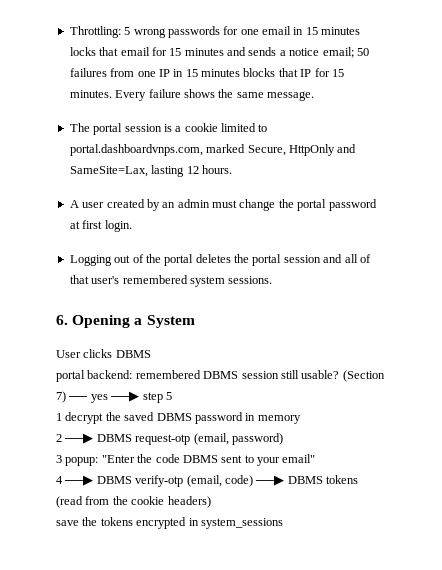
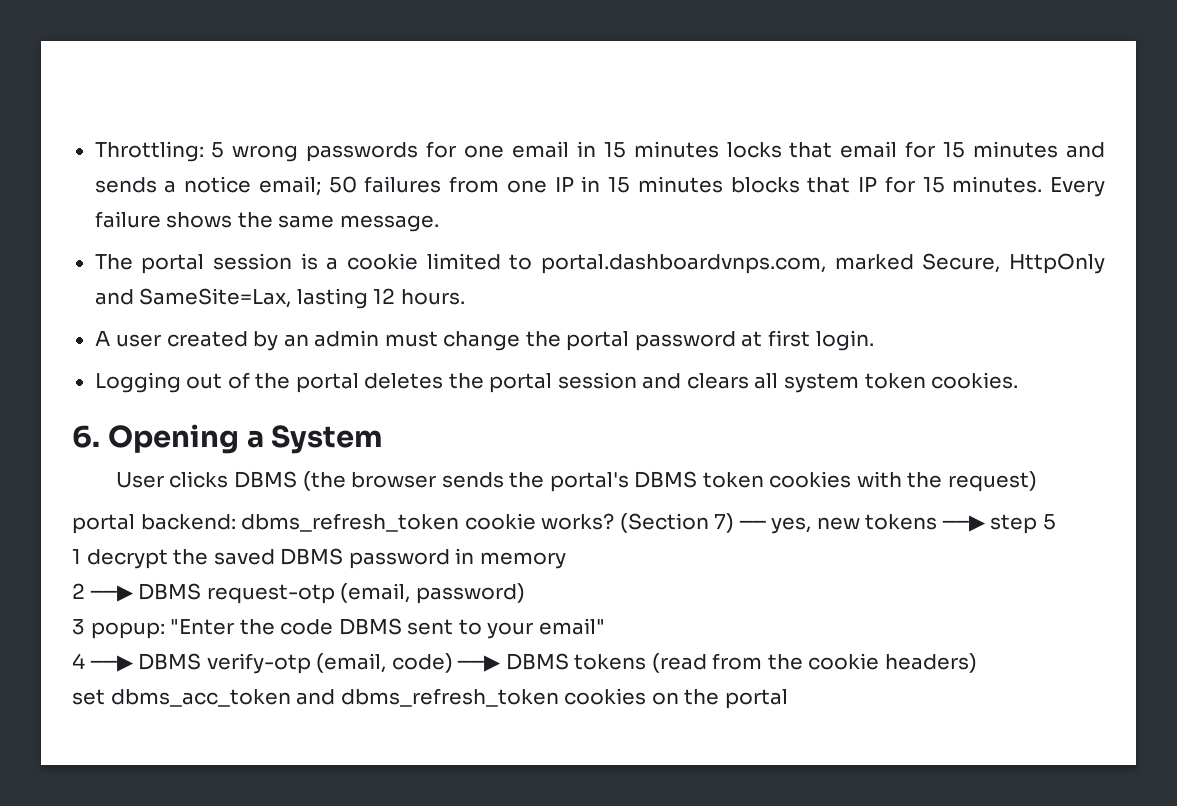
- Logging out of the portal deletes the portal session and all of that user's remembered system sessions.
+ Logging out of the portal deletes the portal session and clears all system token cookies.
- User clicks DBMS
- portal backend: remembered DBMS session still usable? (Section 7) ── yes ──▶ step 5
+ User clicks DBMS (the browser sends the portal's DBMS token cookies with the request)
+ portal backend: dbms_refresh_token cookie works? (Section 7) ── yes, new tokens ──▶ step 5
- save the tokens encrypted in system_sessions
+ set dbms_acc_token and dbms_refresh_token cookies on the portal

